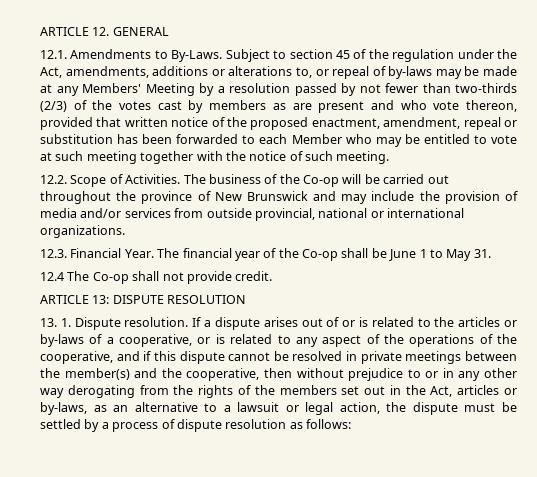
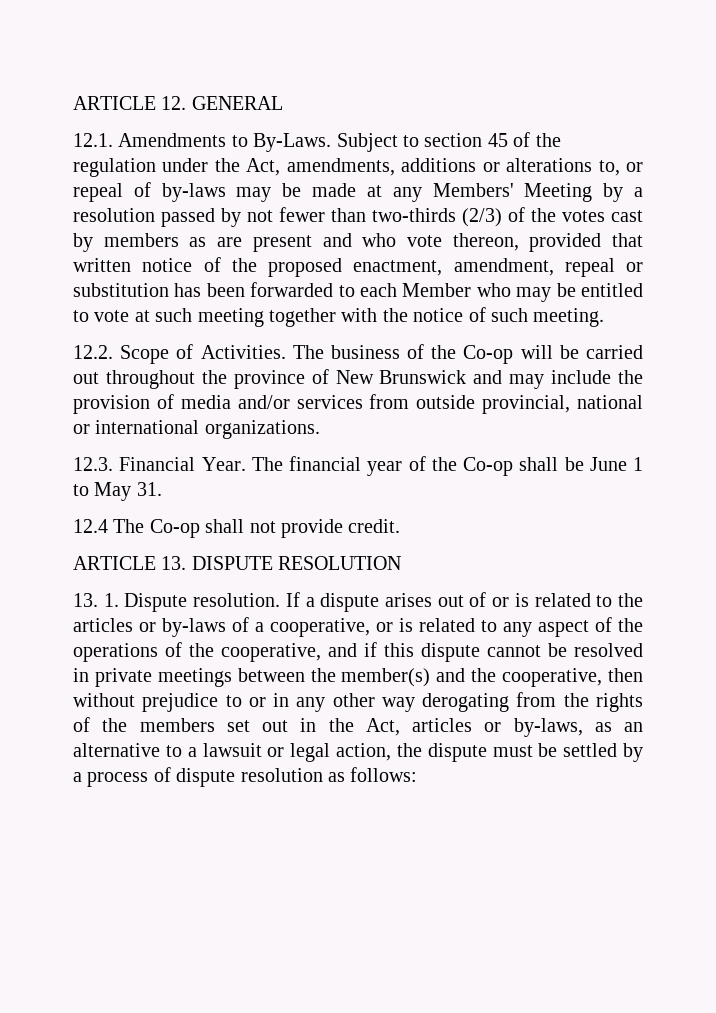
- ARTICLE 13: DISPUTE RESOLUTION
+ ARTICLE 13. DISPUTE RESOLUTION

